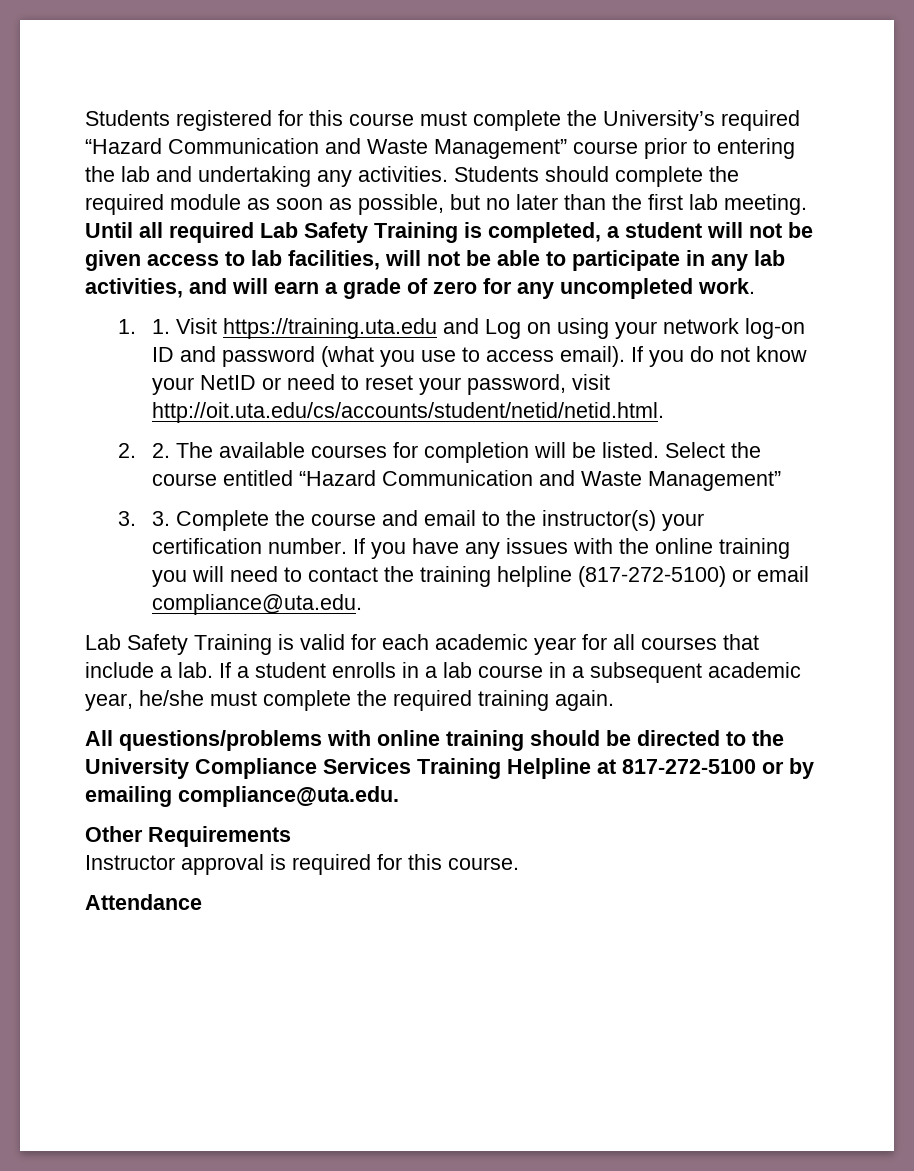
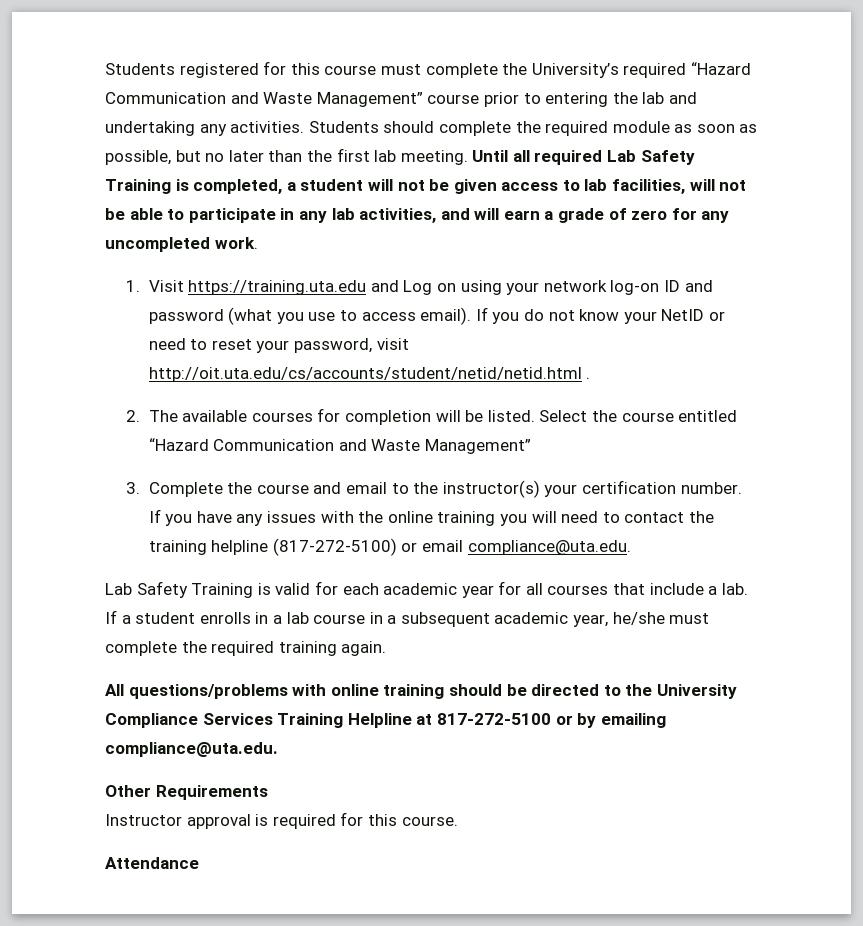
- 1. 1. Visit https://training.uta.edu and Log on using your network log-on ID and password (what you use to access email).
+ 1. Visit https://training.uta.edu and Log on using your network log-on ID and password (what you use to access email).
- If you do not know your NetID or need to reset your password, visit http://oit.uta.edu/cs/accounts/student/netid/netid.html.
- 2. 2. The available courses for completion will be listed.
+ If you do not know your NetID or need to reset your password, visit http://oit.uta.edu/cs/accounts/student/netid/netid.html .
+ 2. The available courses for completion will be listed.
- 3. 3. Complete the course and email to the instructor(s) your certification number.
+ 3. Complete the course and email to the instructor(s) your certification number.

